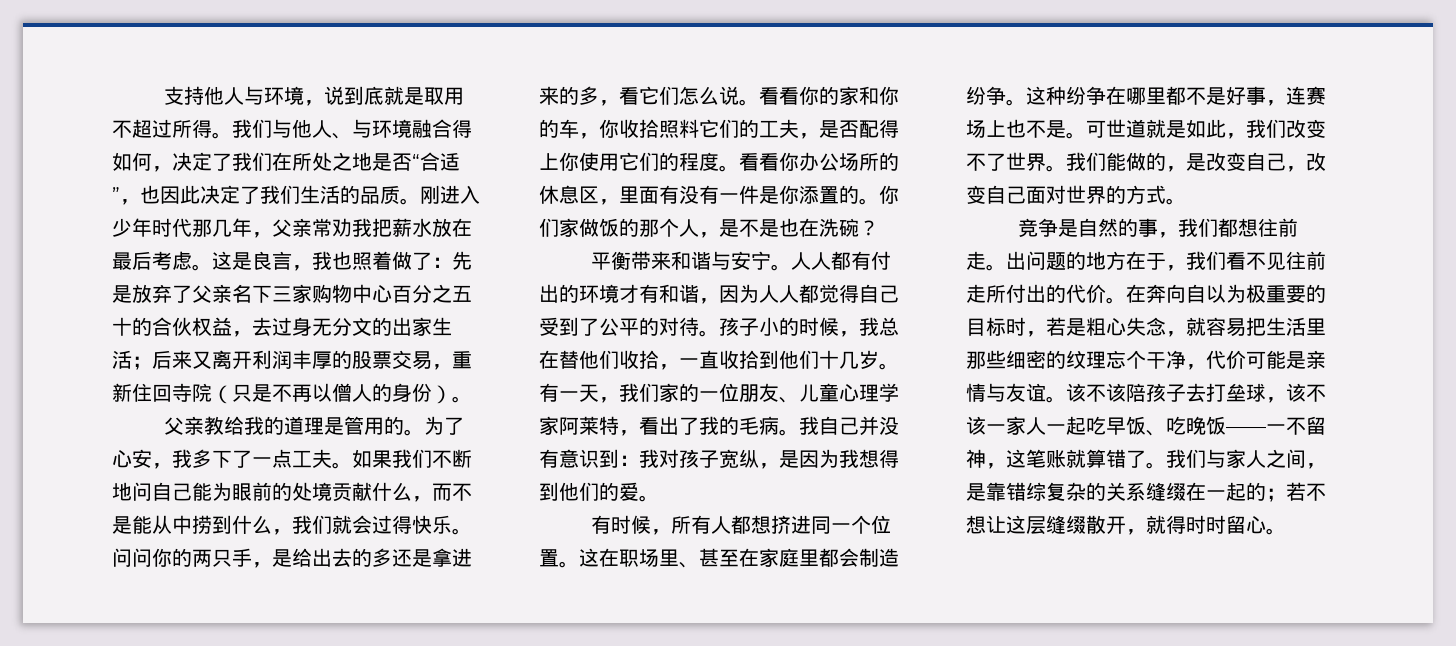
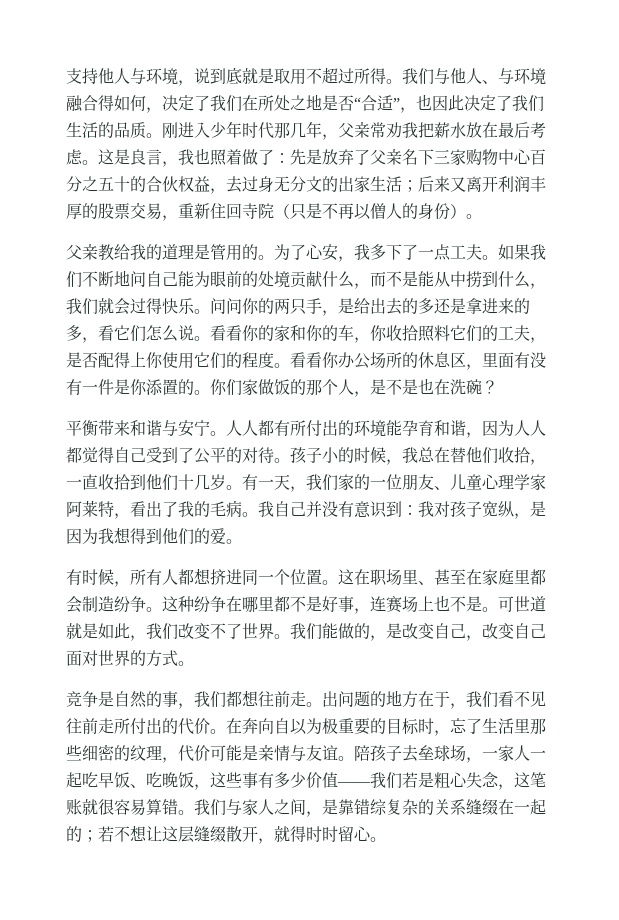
- 人人都有付出的环境才有和谐，因为人人都觉得自己受到了公平的对待。
+ 人人都有所付出的环境能孕育和谐，因为人人都觉得自己受到了公平的对待。
- 在奔向自以为极重要的目标时，若是粗心失念，就容易把生活里那些细密的纹理忘个干净，代价可能是亲情与友谊。
+ 在奔向自以为极重要的目标时，忘了生活里那些细密的纹理，代价可能是亲情与友谊。
- 该不该陪孩子去打垒球，该不该一家人一起吃早饭、吃晚饭——一不留神，这笔账就算错了。
+ 陪孩子去垒球场，一家人一起吃早饭、吃晚饭，这些事有多少价值——我们若是粗心失念，这笔账就很容易算错。

